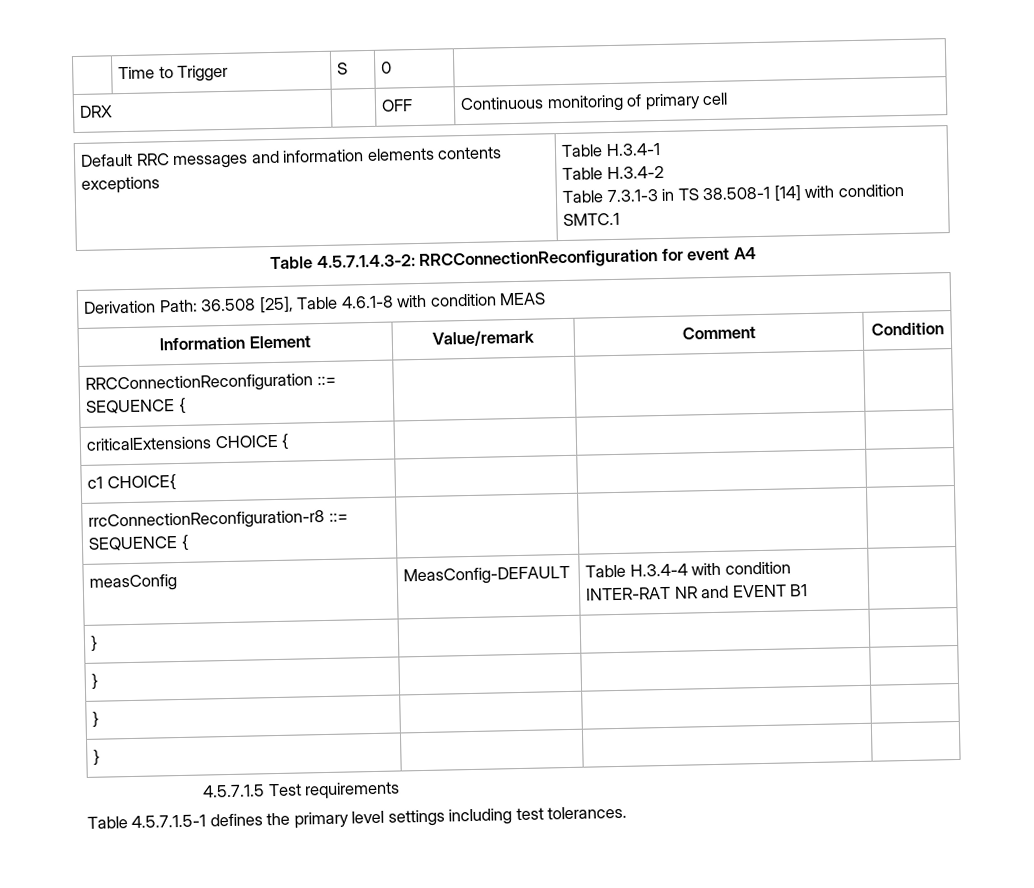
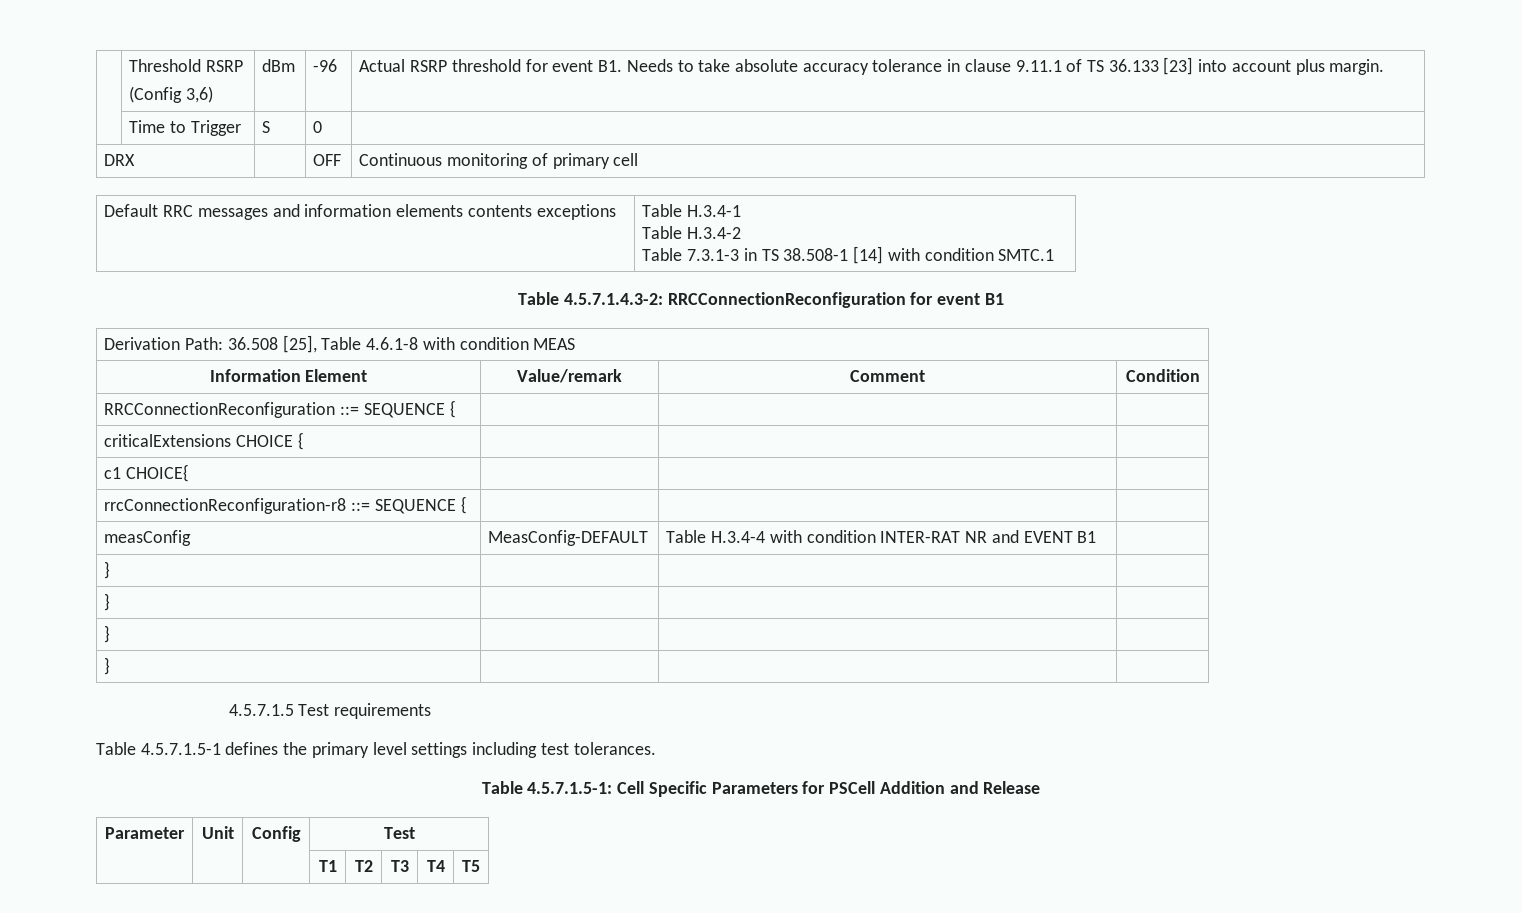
+ | Threshold RSRP
+ (Config 3,6) | dBm | -96 | Actual RSRP threshold for event B1. Needs to take absolute accuracy tolerance in clause 9.11.1 of TS 36.133 [23] into account plus margin.
- Table 4.5.7.1.4.3-2: RRCConnectionReconfiguration for event A4
+ Table 4.5.7.1.4.3-2: RRCConnectionReconfiguration for event B1
+ Table 4.5.7.1.5-1: Cell Specific Parameters for PSCell Addition and Release
+ Parameter | Unit | Config | Test
+ | | | T1 | T2 | T3 | T4 | T5

